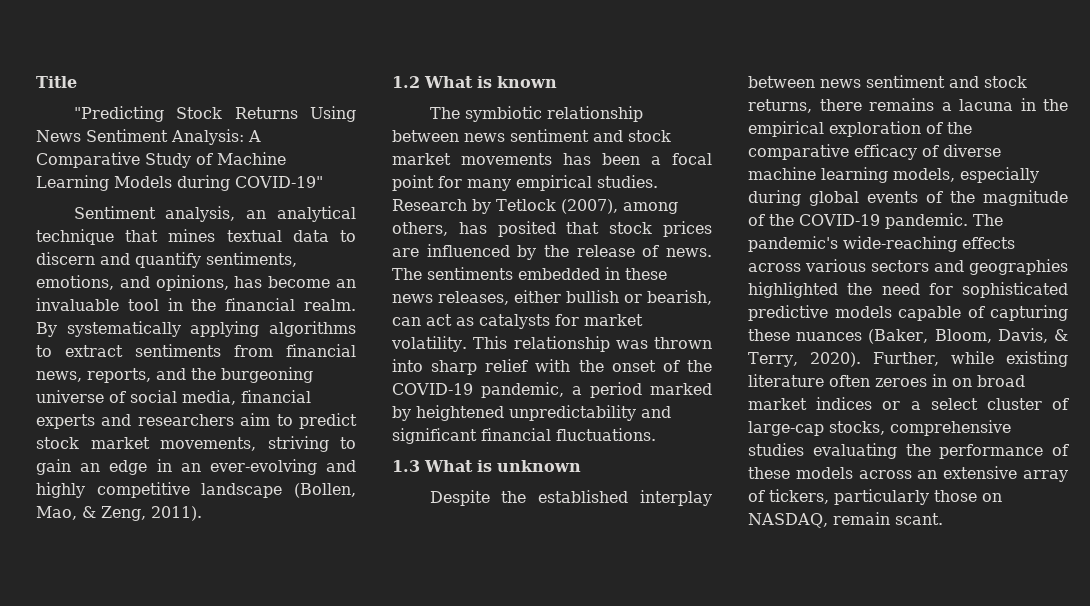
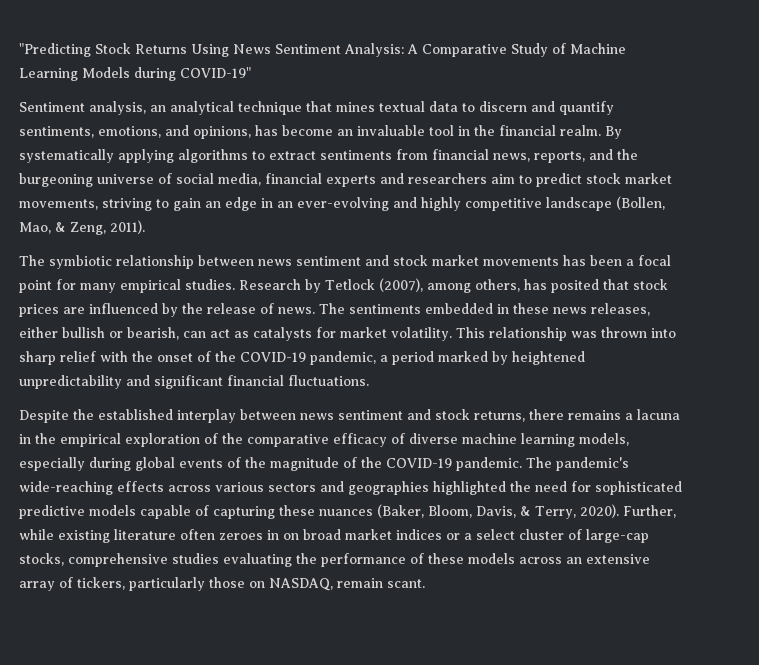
- Title
- 1.2 What is known
- 1.3 What is unknown

